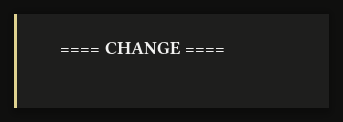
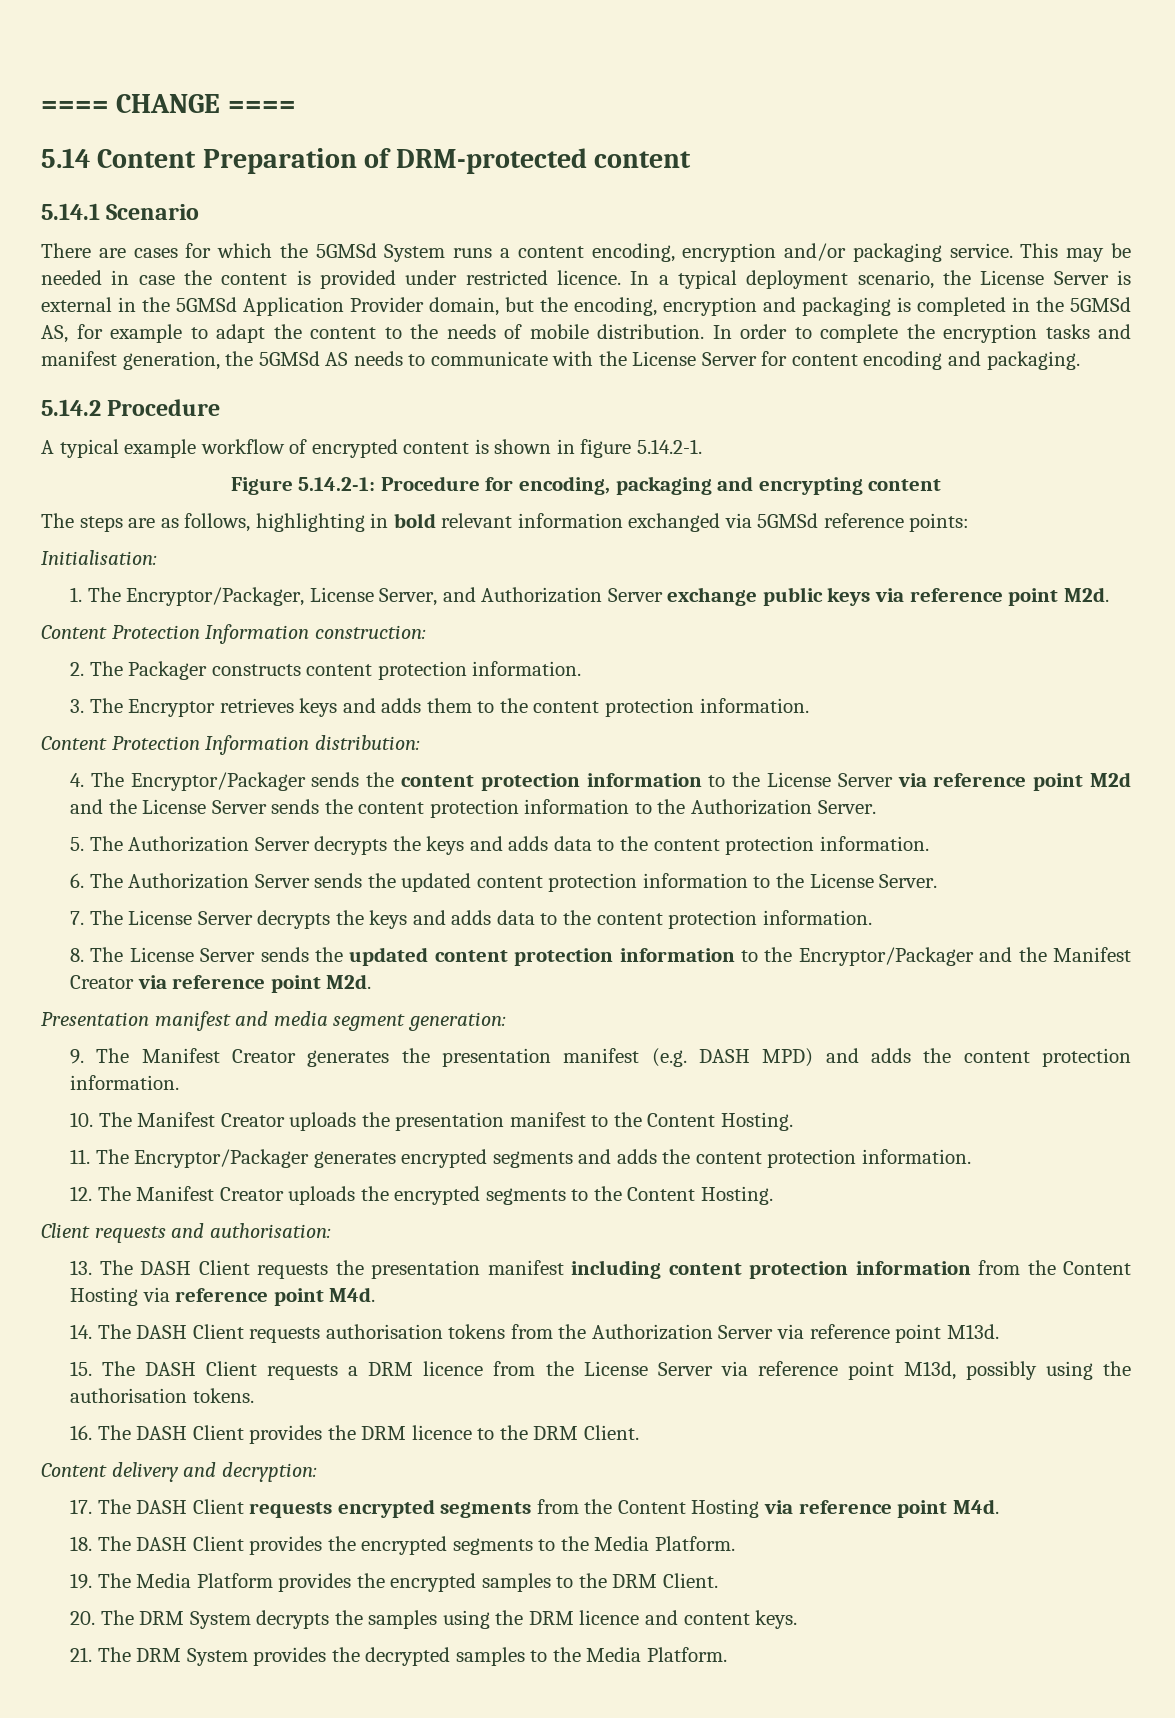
+ 5.14 Content Preparation of DRM-protected content
+ 5.14.1 Scenario
+ There are cases for which the 5GMSd System runs a content encoding, encryption and/or packaging service. This may be needed in case the content is provided under restricted licence. In a typical deployment scenario, the License Server is external in the 5GMSd Application Provider domain, but the encoding, encryption and packaging is completed in the 5GMSd AS, for example to adapt the content to the needs of mobile distribution. In order to complete the encryption tasks and manifest generation, the 5GMSd AS needs to communicate with the License Server for content encoding and packaging.
+ 5.14.2 Procedure
+ A typical example workflow of encrypted content is shown in figure 5.14.2-1.
+ Figure 5.14.2-1: Procedure for encoding, packaging and encrypting content
+ The steps are as follows, highlighting in bold relevant information exchanged via 5GMSd reference points:
+ Initialisation:
+ 1. The Encryptor/Packager, License Server, and Authorization Server exchange public keys via reference point M2d.
+ Content Protection Information construction:
+ 2. The Packager constructs content protection information.
+ 3. The Encryptor retrieves keys and adds them to the content protection information.
+ Content Protection Information distribution:
+ 4. The Encryptor/Packager sends the content protection information to the License Server via reference point M2d and the License Server sends the content protection information to the Authorization Server.
+ 5. The Authorization Server decrypts the keys and adds data to the content protection information.
+ 6. The Authorization Server sends the updated content protection information to the License Server.
+ 7. The License Server decrypts the keys and adds data to the content protection information.
+ 8. The License Server sends the updated content protection information to the Encryptor/Packager and the Manifest Creator via reference point M2d.
+ Presentation manifest and media segment generation:
+ 9. The Manifest Creator generates the presentation manifest (e.g. DASH MPD) and adds the content protection information.
+ 10. The Manifest Creator uploads the presentation manifest to the Content Hosting.
+ 11. The Encryptor/Packager generates encrypted segments and adds the content protection information.
+ 12. The Manifest Creator uploads the encrypted segments to the Content Hosting.
+ Client requests and authorisation:
+ 13. The DASH Client requests the presentation manifest including content protection information from the Content Hosting via reference point M4d.
+ 14. The DASH Client requests authorisation tokens from the Authorization Server via reference point M13d.
+ 15. The DASH Client requests a DRM licence from the License Server via reference point M13d, possibly using the authorisation tokens.
+ 16. The DASH Client provides the DRM licence to the DRM Client.
+ Content delivery and decryption:
+ 17. The DASH Client requests encrypted segments from the Content Hosting via reference point M4d.
+ 18. The DASH Client provides the encrypted segments to the Media Platform.
+ 19. The Media Platform provides the encrypted samples to the DRM Client.
+ 20. The DRM System decrypts the samples using the DRM licence and content keys.
+ 21. The DRM System provides the decrypted samples to the Media Platform.

